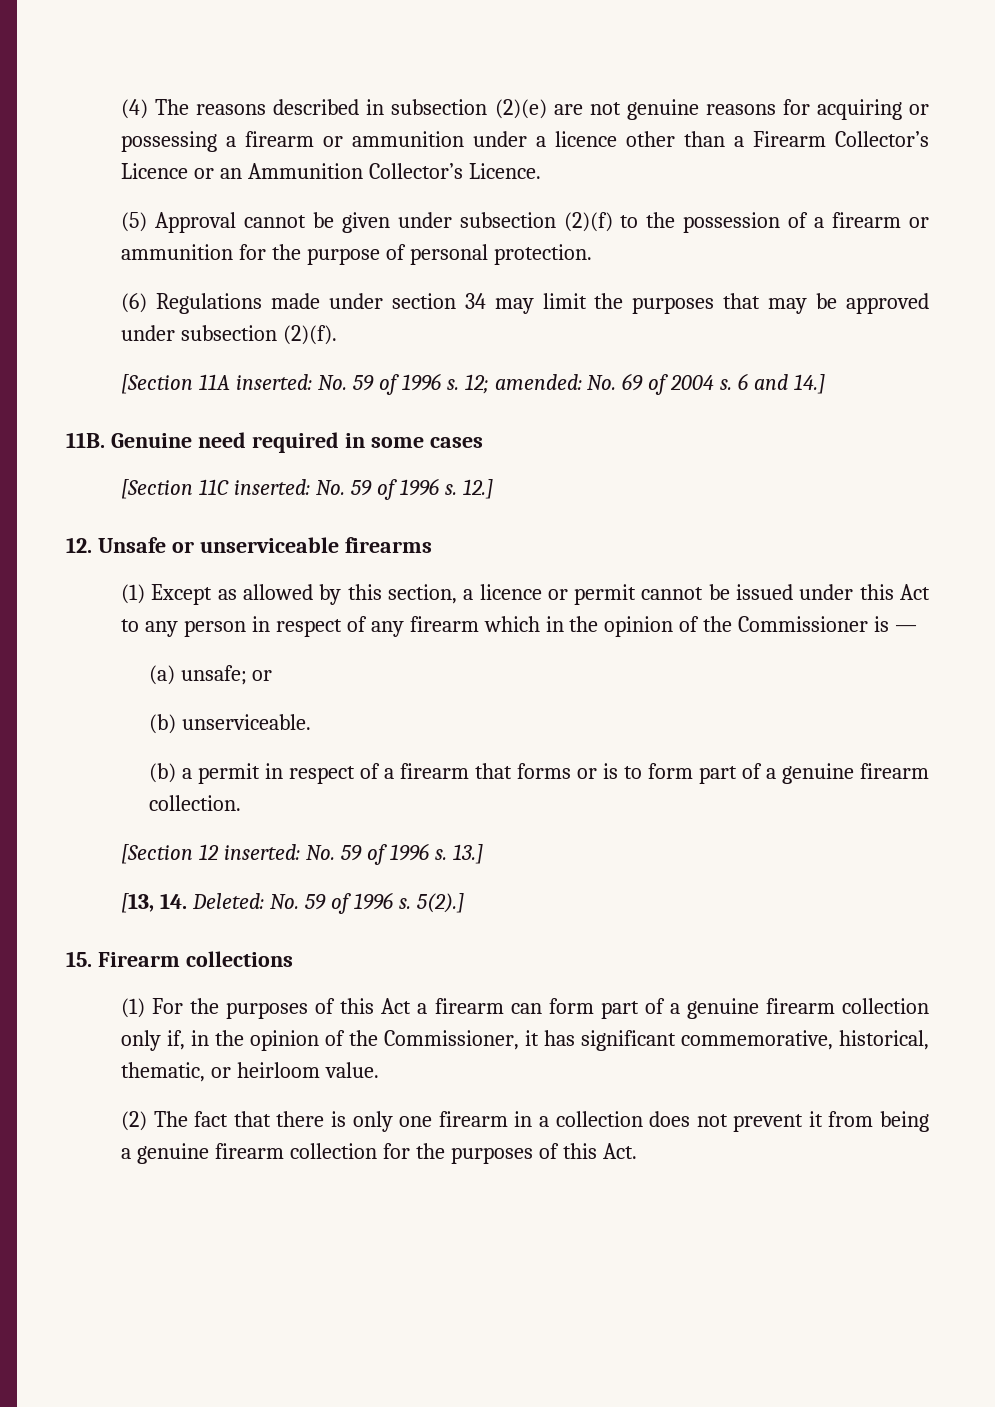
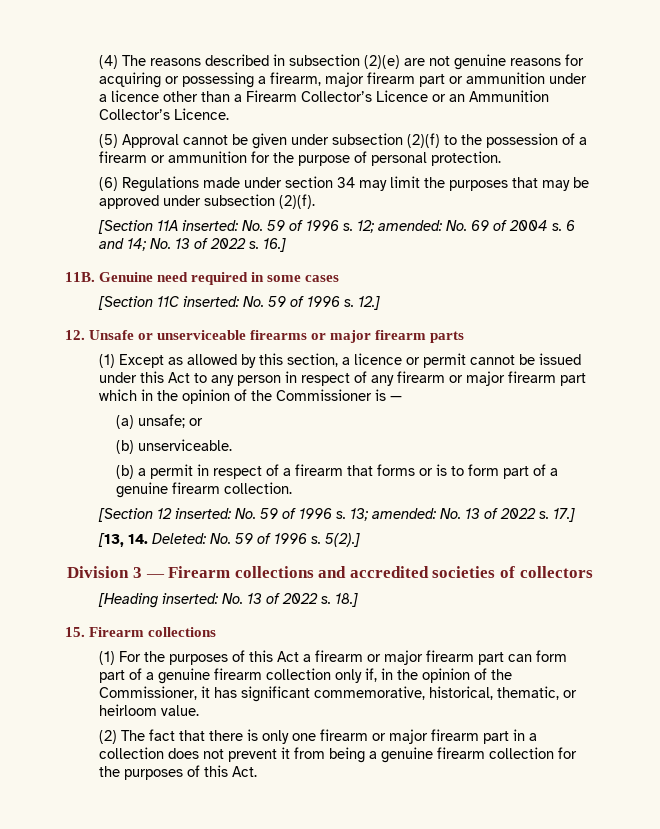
- (4) The reasons described in subsection (2)(e) are not genuine reasons for acquiring or possessing a firearm or ammunition under a licence other than a Firearm Collector’s Licence or an Ammunition Collector’s Licence.
+ (4) The reasons described in subsection (2)(e) are not genuine reasons for acquiring or possessing a firearm, major firearm part or ammunition under a licence other than a Firearm Collector’s Licence or an Ammunition Collector’s Licence.
- 6 and 14.]
+ 6 and 14; No. 13 of 2022 s. 16.]
- 12. Unsafe or unserviceable firearms
+ 12. Unsafe or unserviceable firearms or major firearm parts
- (1) Except as allowed by this section, a licence or permit cannot be issued under this Act to any person in respect of any firearm which in the opinion of the Commissioner is —
+ (1) Except as allowed by this section, a licence or permit cannot be issued under this Act to any person in respect of any firearm or major firearm part which in the opinion of the Commissioner is —
- 13.]
+ 13; amended: No. 13 of 2022 s. 17.]
+ Division 3 — Firearm collections and accredited societies of collectors
+ [Heading inserted: No. 13 of 2022 s. 18.]
- (1) For the purposes of this Act a firearm can form part of a genuine firearm collection only if, in the opinion of the Commissioner, it has significant commemorative, historical, thematic, or heirloom value.
+ (1) For the purposes of this Act a firearm or major firearm part can form part of a genuine firearm collection only if, in the opinion of the Commissioner, it has significant commemorative, historical, thematic, or heirloom value.
- (2) The fact that there is only one firearm in a collection does not prevent it from being a genuine firearm collection for the purposes of this Act.
+ (2) The fact that there is only one firearm or major firearm part in a collection does not prevent it from being a genuine firearm collection for the purposes of this Act.

